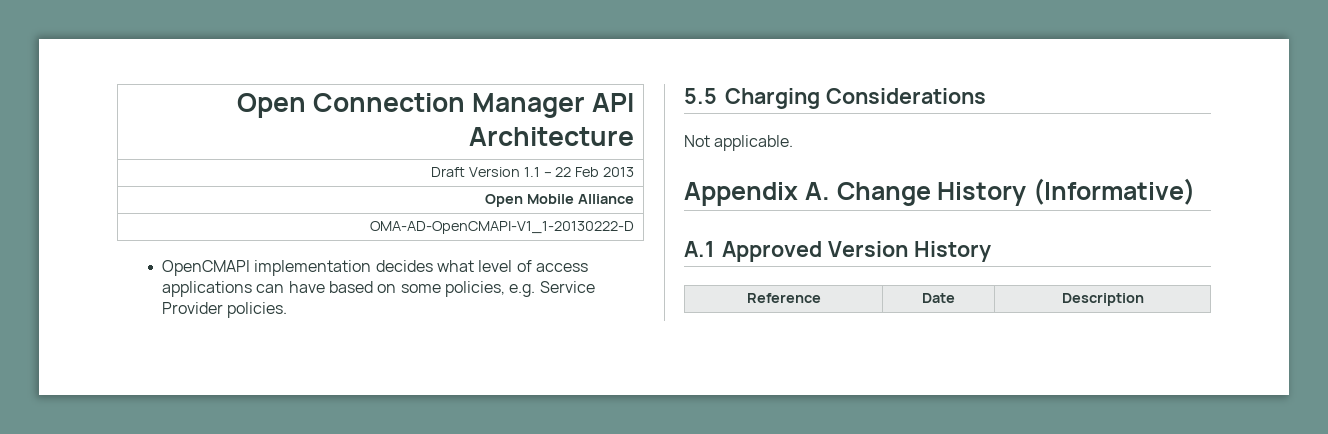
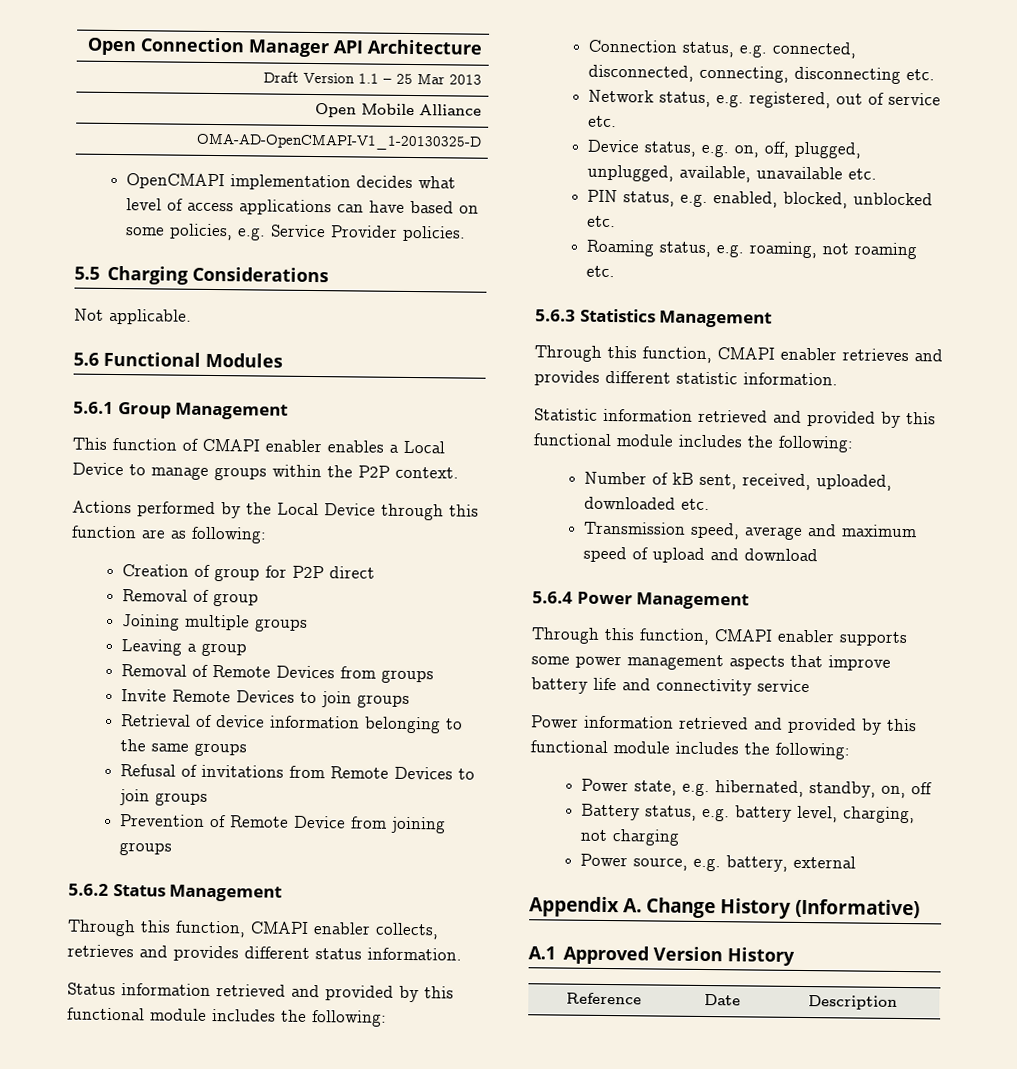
- Draft Version 1.1 – 22 Feb 2013
+ Draft Version 1.1 – 25 Mar 2013
- OMA-AD-OpenCMAPI-V1_1-20130222-D
+ OMA-AD-OpenCMAPI-V1_1-20130325-D
+ 5.6 Functional Modules
+ 5.6.1 Group Management
+ This function of CMAPI enabler enables a Local Device to manage groups within the P2P context.
+ Actions performed by the Local Device through this function are as following:
+ Creation of group for P2P direct
+ Removal of group
+ Joining multiple groups
+ Leaving a group
+ Removal of Remote Devices from groups
+ Invite Remote Devices to join groups
+ Retrieval of device information belonging to the same groups
+ Refusal of invitations from Remote Devices to join groups
+ Prevention of Remote Device from joining groups
+ 5.6.2 Status Management
+ Through this function, CMAPI enabler collects, retrieves and provides different status information.
+ Status information retrieved and provided by this functional module includes the following:
+ Connection status, e.g. connected, disconnected, connecting, disconnecting etc.
+ Network status, e.g. registered, out of service etc.
+ Device status, e.g. on, off, plugged, unplugged, available, unavailable etc.
+ PIN status, e.g. enabled, blocked, unblocked etc.
+ Roaming status, e.g. roaming, not roaming etc.
+ 5.6.3 Statistics Management
+ Through this function, CMAPI enabler retrieves and provides different statistic information.
+ Statistic information retrieved and provided by this functional module includes the following:
+ Number of kB sent, received, uploaded, downloaded etc.
+ Transmission speed, average and maximum speed of upload and download
+ 5.6.4 Power Management
+ Through this function, CMAPI enabler supports some power management aspects that improve battery life and connectivity service
+ Power information retrieved and provided by this functional module includes the following:
+ Power state, e.g. hibernated, standby, on, off
+ Battery status, e.g. battery level, charging, not charging
+ Power source, e.g. battery, external

